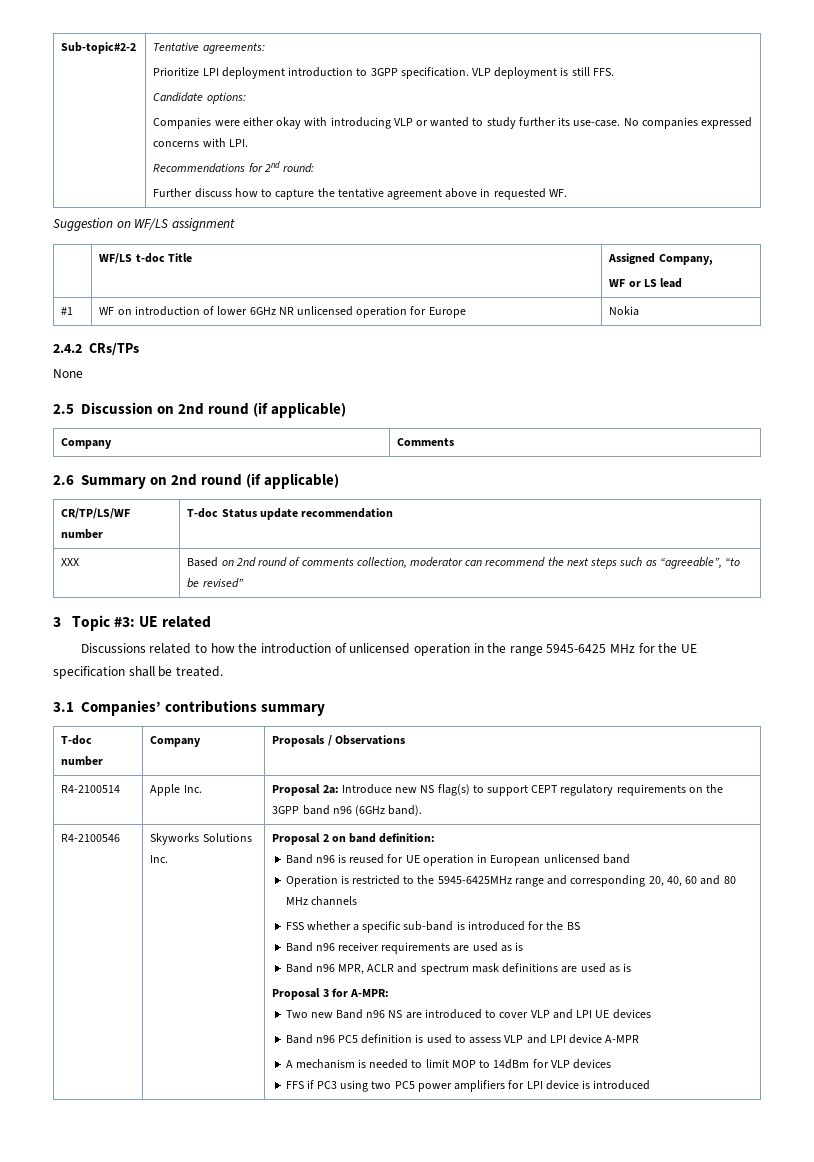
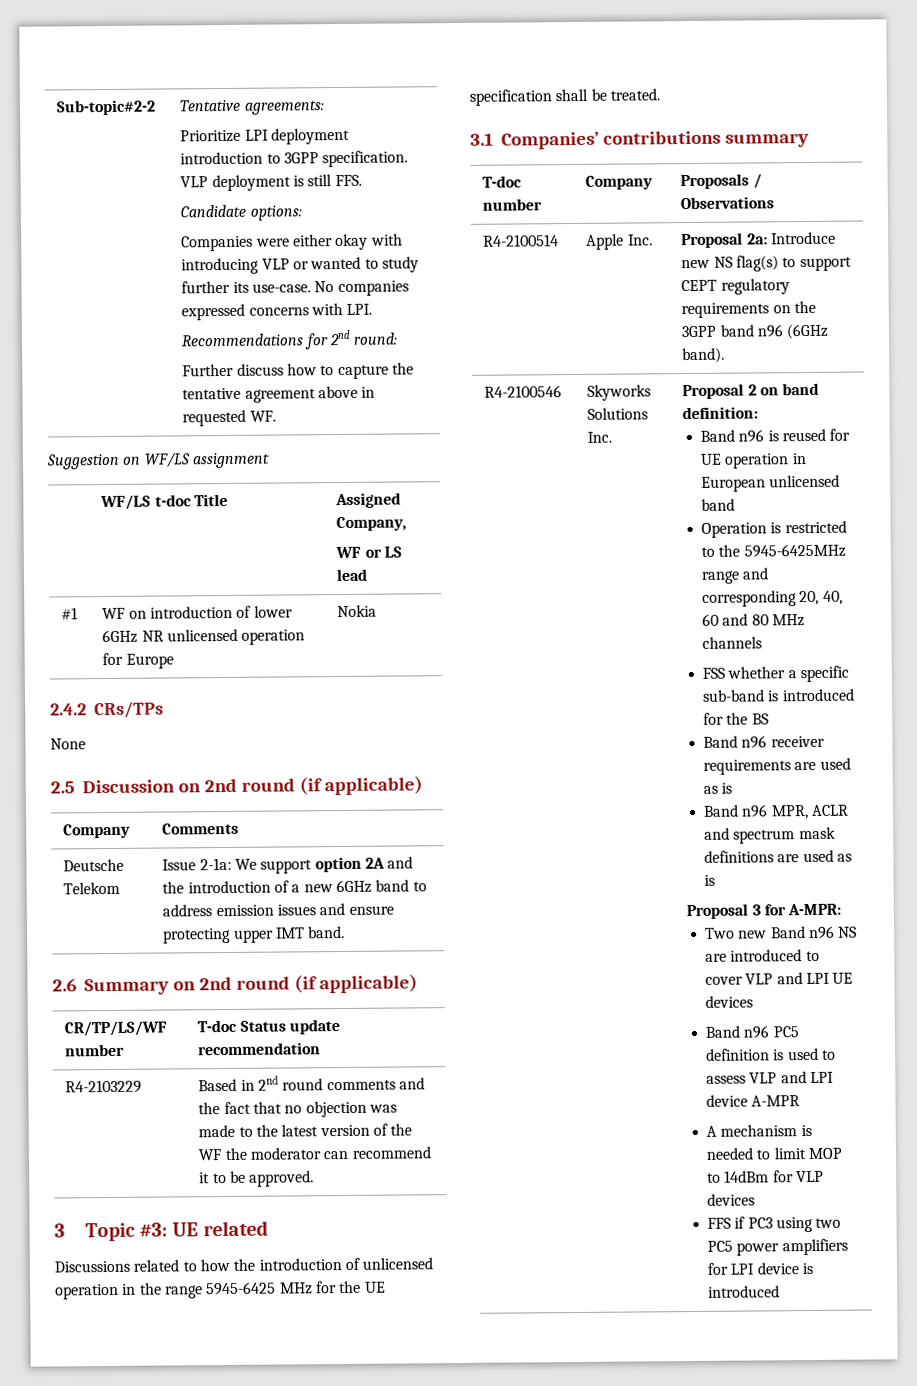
+ Deutsche Telekom | Issue 2-1a: We support option 2A and the introduction of a new 6GHz band to address emission issues and ensure protecting upper IMT band.
- XXX | Based on 2nd round of comments collection, moderator can recommend the next steps such as “agreeable”, “to be revised”
+ R4-2103229 | Based in 2nd round comments and the fact that no objection was made to the latest version of the WF the moderator can recommend it to be approved.

